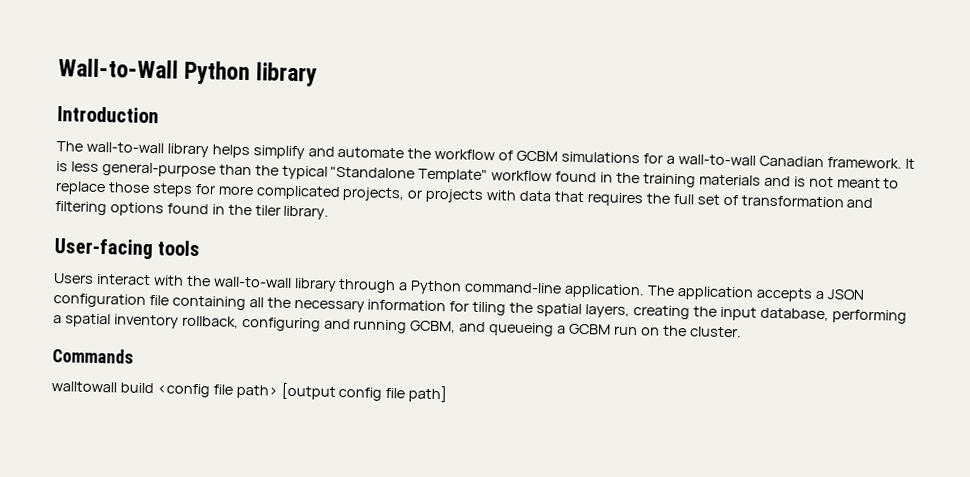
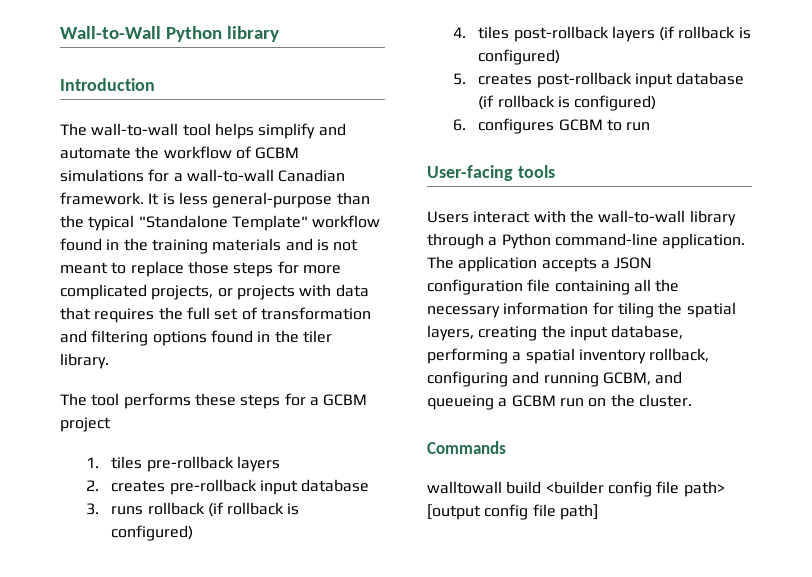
- The wall-to-wall library helps simplify and automate the workflow of GCBM simulations for a wall-to-wall Canadian framework.
+ The wall-to-wall tool helps simplify and automate the workflow of GCBM simulations for a wall-to-wall Canadian framework.
+ The tool performs these steps for a GCBM project
+ 1. tiles pre-rollback layers
+ 2. creates pre-rollback input database
+ 3. runs rollback (if rollback is configured)
+ 4. tiles post-rollback layers (if rollback is configured)
+ 5. creates post-rollback input database (if rollback is configured)
+ 6. configures GCBM to run
- walltowall build <config file path> [output config file path]
+ walltowall build <builder config file path> [output config file path]

